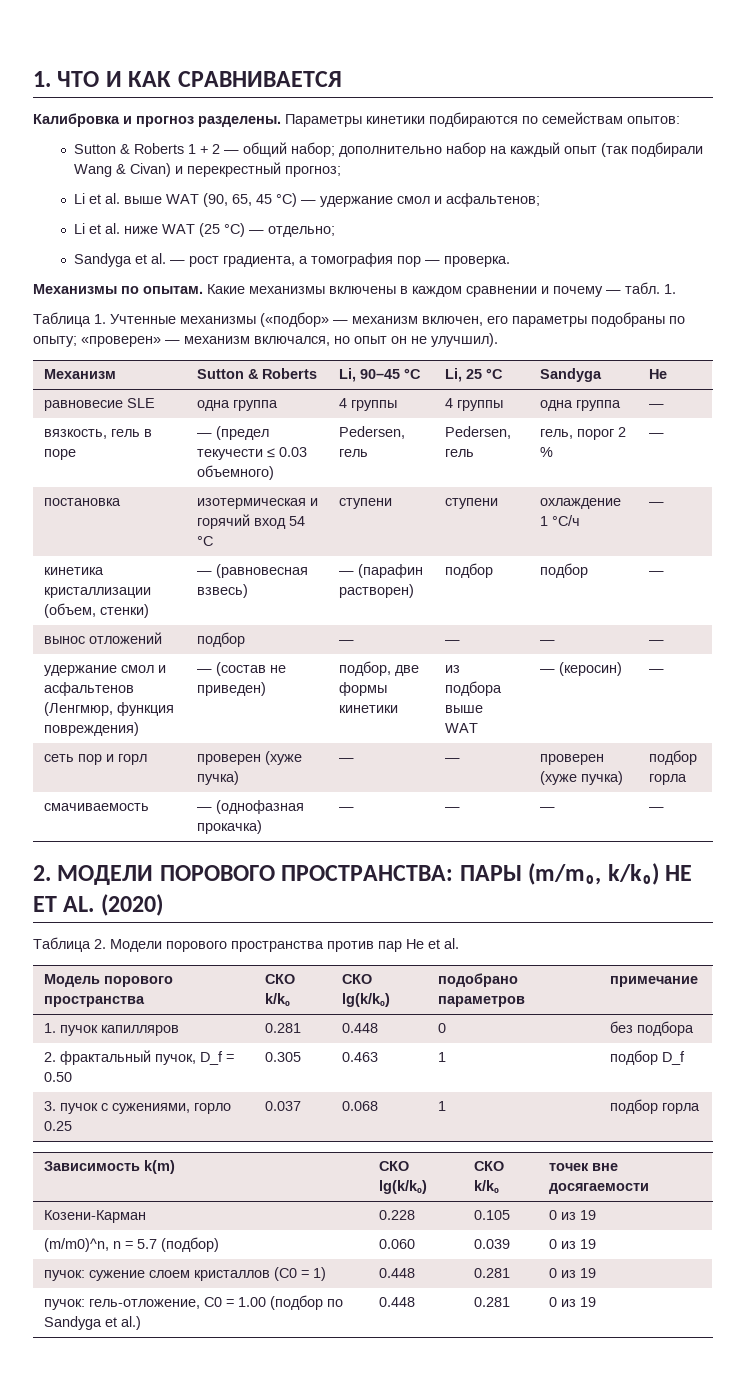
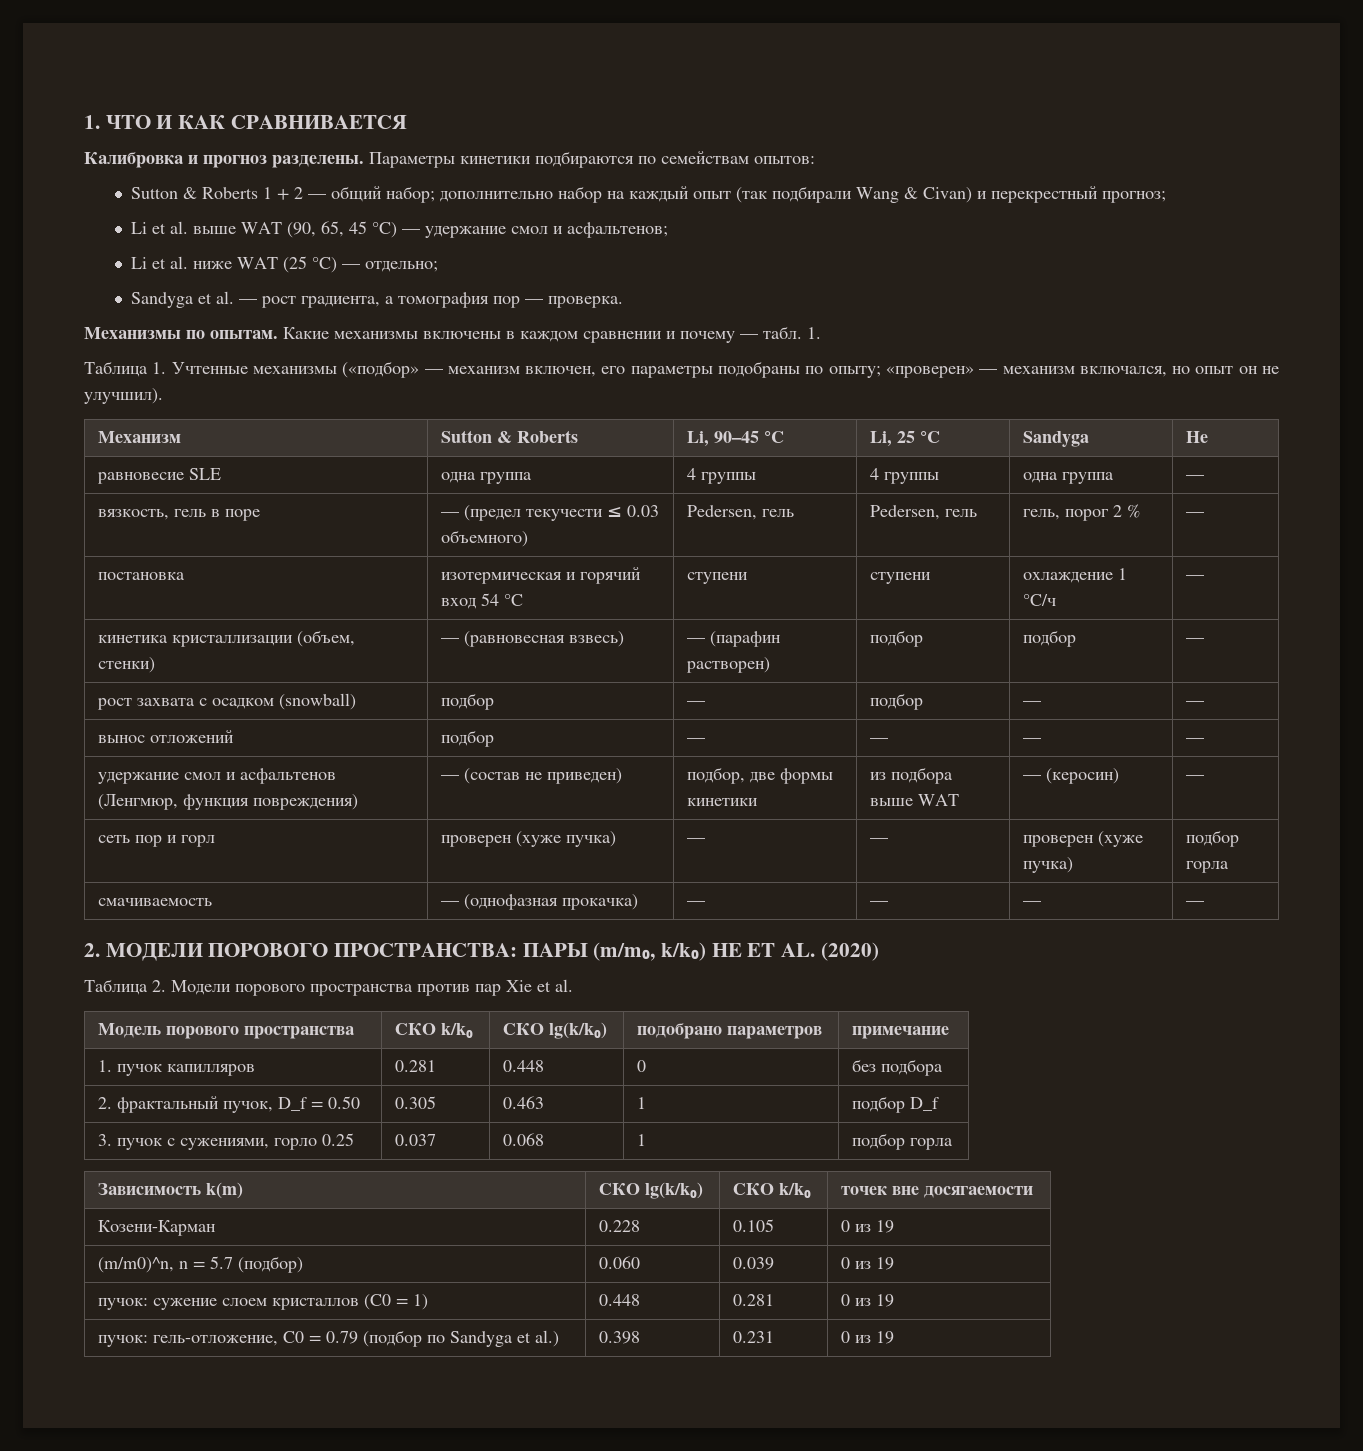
+ рост захвата с осадком (snowball) | подбор | — | подбор | — | —
- Таблица 2. Модели порового пространства против пар He et al.
+ Таблица 2. Модели порового пространства против пар Xie et al.
- пучок: гель-отложение, C0 = 1.00 (подбор по Sandyga et al.) | 0.448 | 0.281 | 0 из 19
+ пучок: гель-отложение, C0 = 0.79 (подбор по Sandyga et al.) | 0.398 | 0.231 | 0 из 19

